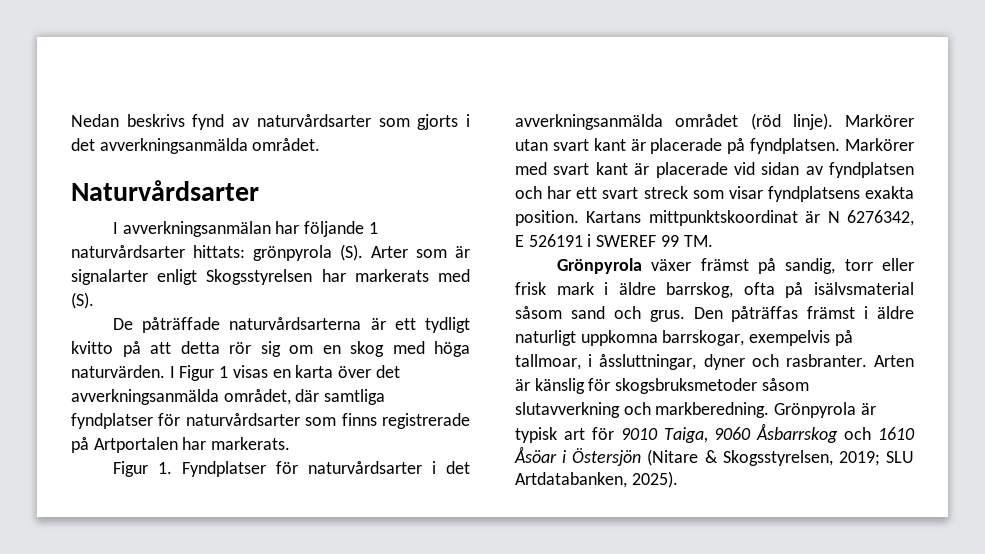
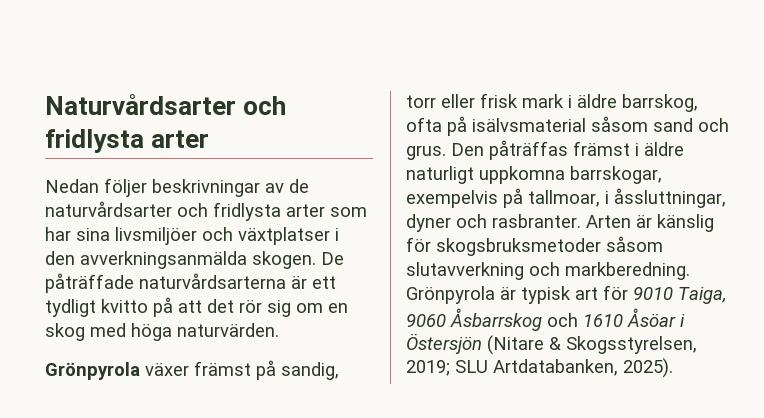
- Nedan beskrivs fynd av naturvårdsarter som gjorts i det avverkningsanmälda området.
- Naturvårdsarter
- I avverkningsanmälan har följande 1 naturvårdsarter hittats: grönpyrola (S). Arter som är signalarter enligt Skogsstyrelsen har markerats med (S).
- De påträffade naturvårdsarterna är ett tydligt kvitto på att detta rör sig om en skog med höga naturvärden. I Figur 1 visas en karta över det avverkningsanmälda området, där samtliga fyndplatser för naturvårdsarter som finns registrerade på Artportalen har markerats.
- Figur 1. Fyndplatser för naturvårdsarter i det avverkningsanmälda området (röd linje). Markörer utan svart kant är placerade på fyndplatsen. Markörer med svart kant är placerade vid sidan av fyndplatsen och har ett svart streck som visar fyndplatsens exakta position. Kartans mittpunktskoordinat är N 6276342, E 526191 i SWEREF 99 TM.
+ Naturvårdsarter och fridlysta arter
+ Nedan följer beskrivningar av de naturvårdsarter och fridlysta arter som har sina livsmiljöer och växtplatser i den avverkningsanmälda skogen. De påträffade naturvårdsarterna är ett tydligt kvitto på att det rör sig om en skog med höga naturvärden.

